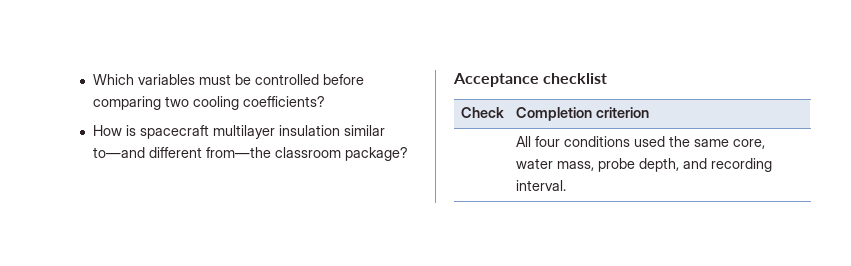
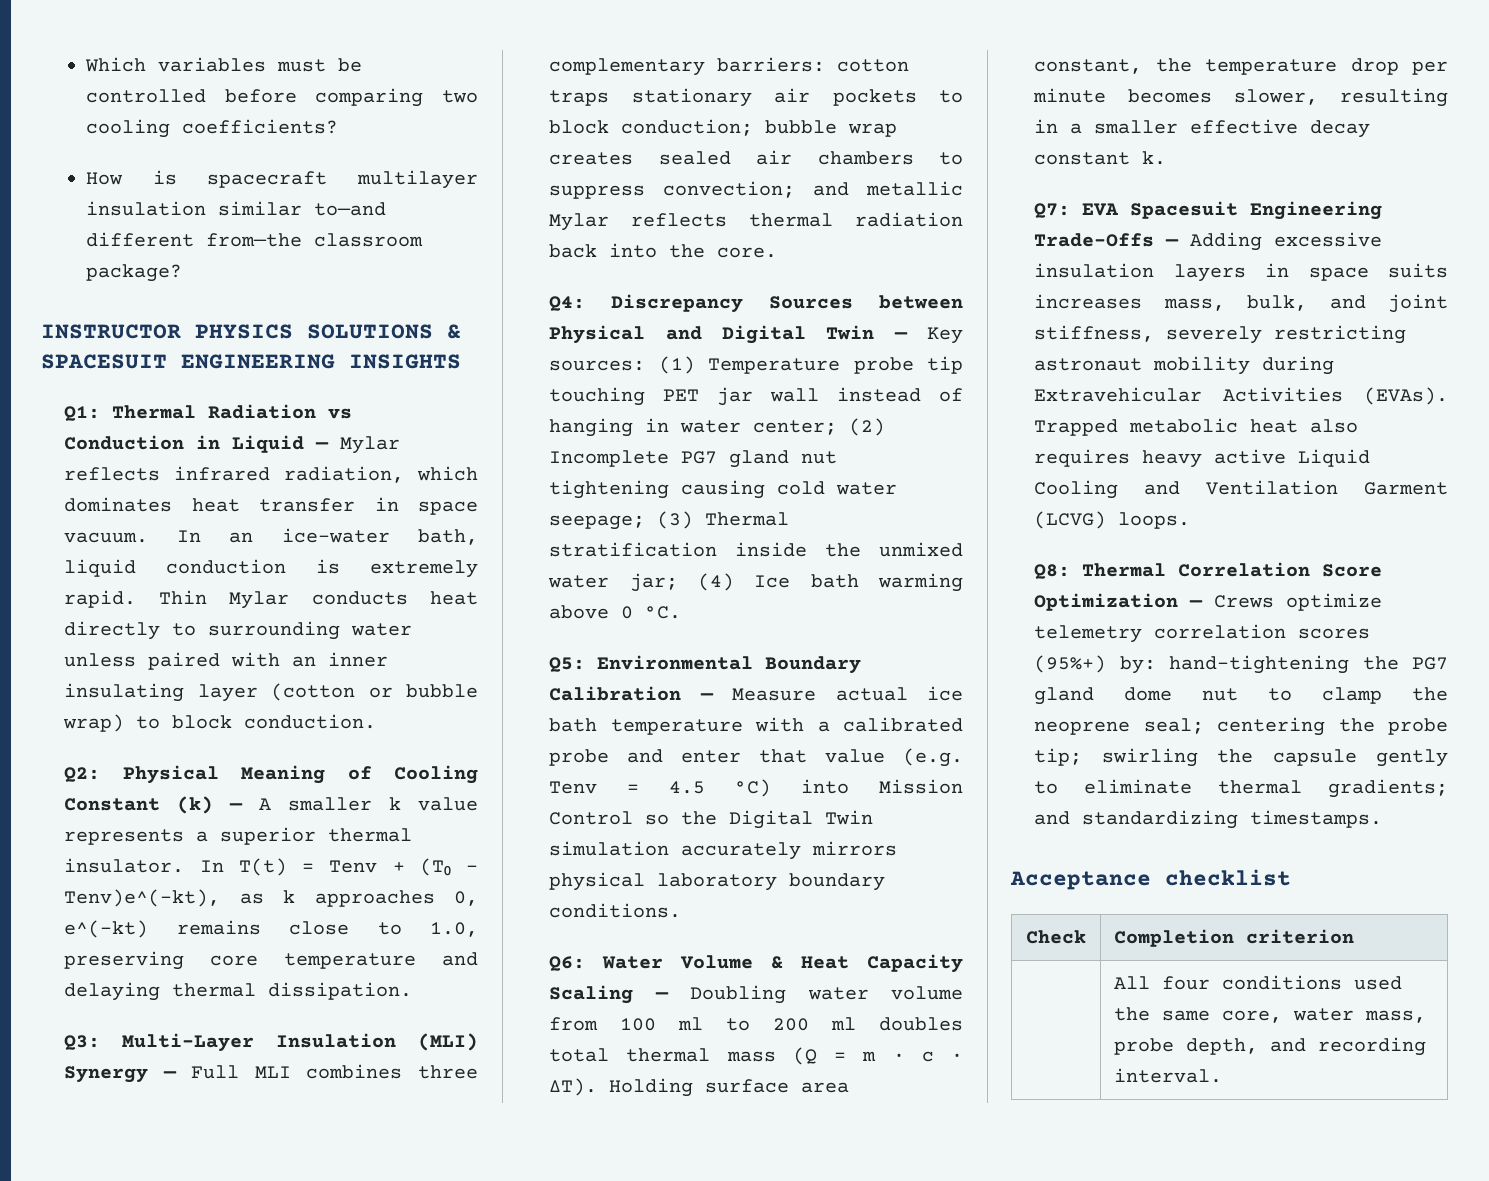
+ INSTRUCTOR PHYSICS SOLUTIONS & SPACESUIT ENGINEERING INSIGHTS
+ Q1: Thermal Radiation vs Conduction in Liquid — Mylar reflects infrared radiation, which dominates heat transfer in space vacuum. In an ice-water bath, liquid conduction is extremely rapid. Thin Mylar conducts heat directly to surrounding water unless paired with an inner insulating layer (cotton or bubble wrap) to block conduction.
+ Q2: Physical Meaning of Cooling Constant (k) — A smaller k value represents a superior thermal insulator. In T(t) = Tenv + (T₀ − Tenv)e^(−kt), as k approaches 0, e^(−kt) remains close to 1.0, preserving core temperature and delaying thermal dissipation.
+ Q3: Multi-Layer Insulation (MLI) Synergy — Full MLI combines three complementary barriers: cotton traps stationary air pockets to block conduction; bubble wrap creates sealed air chambers to suppress convection; and metallic Mylar reflects thermal radiation back into the core.
+ Q4: Discrepancy Sources between Physical and Digital Twin — Key sources: (1) Temperature probe tip touching PET jar wall instead of hanging in water center; (2) Incomplete PG7 gland nut tightening causing cold water seepage; (3) Thermal stratification inside the unmixed water jar; (4) Ice bath warming above 0 °C.
+ Q5: Environmental Boundary Calibration — Measure actual ice bath temperature with a calibrated probe and enter that value (e.g. Tenv = 4.5 °C) into Mission Control so the Digital Twin simulation accurately mirrors physical laboratory boundary conditions.
+ Q6: Water Volume & Heat Capacity Scaling — Doubling water volume from 100 ml to 200 ml doubles total thermal mass (Q = m · c · ΔT). Holding surface area constant, the temperature drop per minute becomes slower, resulting in a smaller effective decay constant k.
+ Q7: EVA Spacesuit Engineering Trade-Offs — Adding excessive insulation layers in space suits increases mass, bulk, and joint stiffness, severely restricting astronaut mobility during Extravehicular Activities (EVAs). Trapped metabolic heat also requires heavy active Liquid Cooling and Ventilation Garment (LCVG) loops.
+ Q8: Thermal Correlation Score Optimization — Crews optimize telemetry correlation scores (95%+) by: hand-tightening the PG7 gland dome nut to clamp the neoprene seal; centering the probe tip; swirling the capsule gently to eliminate thermal gradients; and standardizing timestamps.

